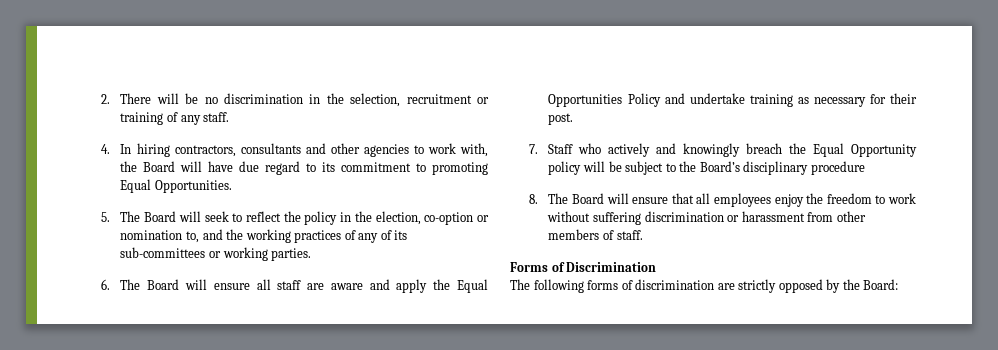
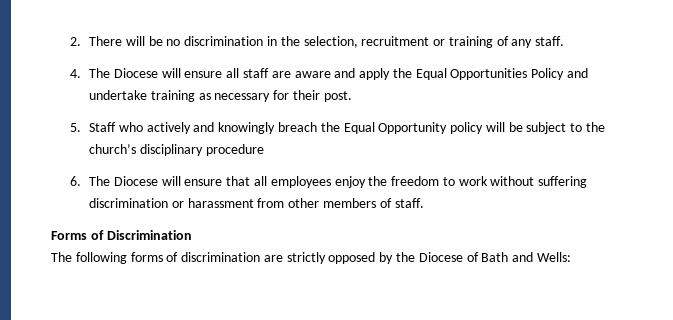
- 4. In hiring contractors, consultants and other agencies to work with, the Board will have due regard to its commitment to promoting Equal Opportunities.
- 5. The Board will seek to reflect the policy in the election, co-option or nomination to, and the working practices of any of its sub-committees or working parties.
- 6. The Board will ensure all staff are aware and apply the Equal Opportunities Policy and undertake training as necessary for their post.
+ 4. The Diocese will ensure all staff are aware and apply the Equal Opportunities Policy and undertake training as necessary for their post.
- 7. Staff who actively and knowingly breach the Equal Opportunity policy will be subject to the Board’s disciplinary procedure
+ 5. Staff who actively and knowingly breach the Equal Opportunity policy will be subject to the church’s disciplinary procedure
- 8. The Board will ensure that all employees enjoy the freedom to work without suffering discrimination or harassment from other members of staff.
+ 6. The Diocese will ensure that all employees enjoy the freedom to work without suffering discrimination or harassment from other members of staff.
- The following forms of discrimination are strictly opposed by the Board:
+ The following forms of discrimination are strictly opposed by the Diocese of Bath and Wells:

